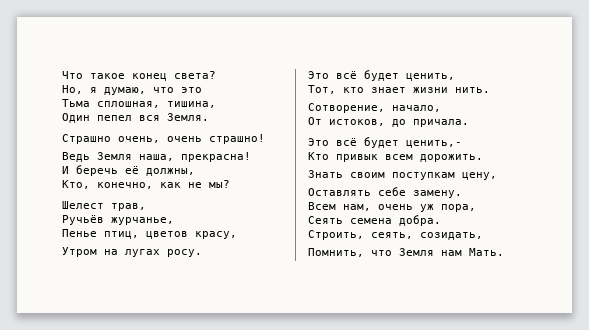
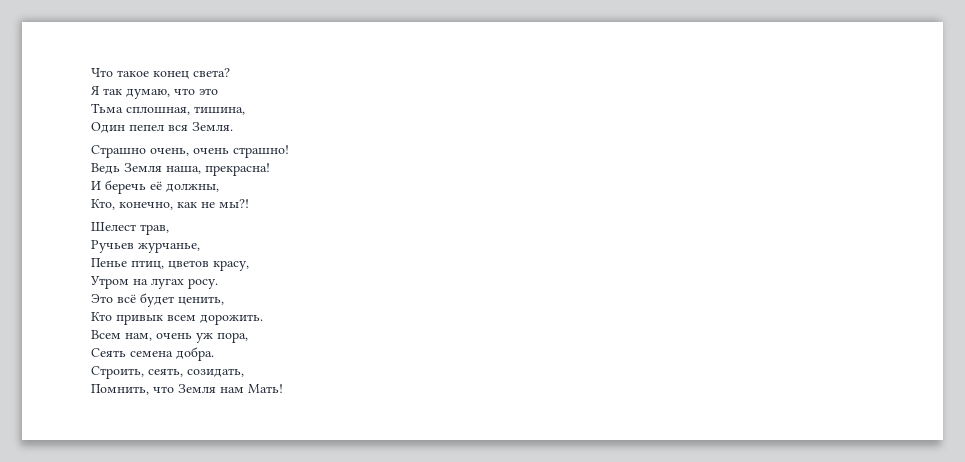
- Но, я думаю, что это
+ Я так думаю, что это
- Кто, конечно, как не мы?
+ Кто, конечно, как не мы?!
- Ручьёв журчанье,
+ Ручьев журчанье,
- Тот, кто знает жизни нить.
- Сотворение, начало,
- От истоков, до причала.
- Это всё будет ценить,-
  Кто привык всем дорожить.
- Знать своим поступкам цену,
- Оставлять себе замену.
- Помнить, что Земля нам Мать.
+ Помнить, что Земля нам Мать!

